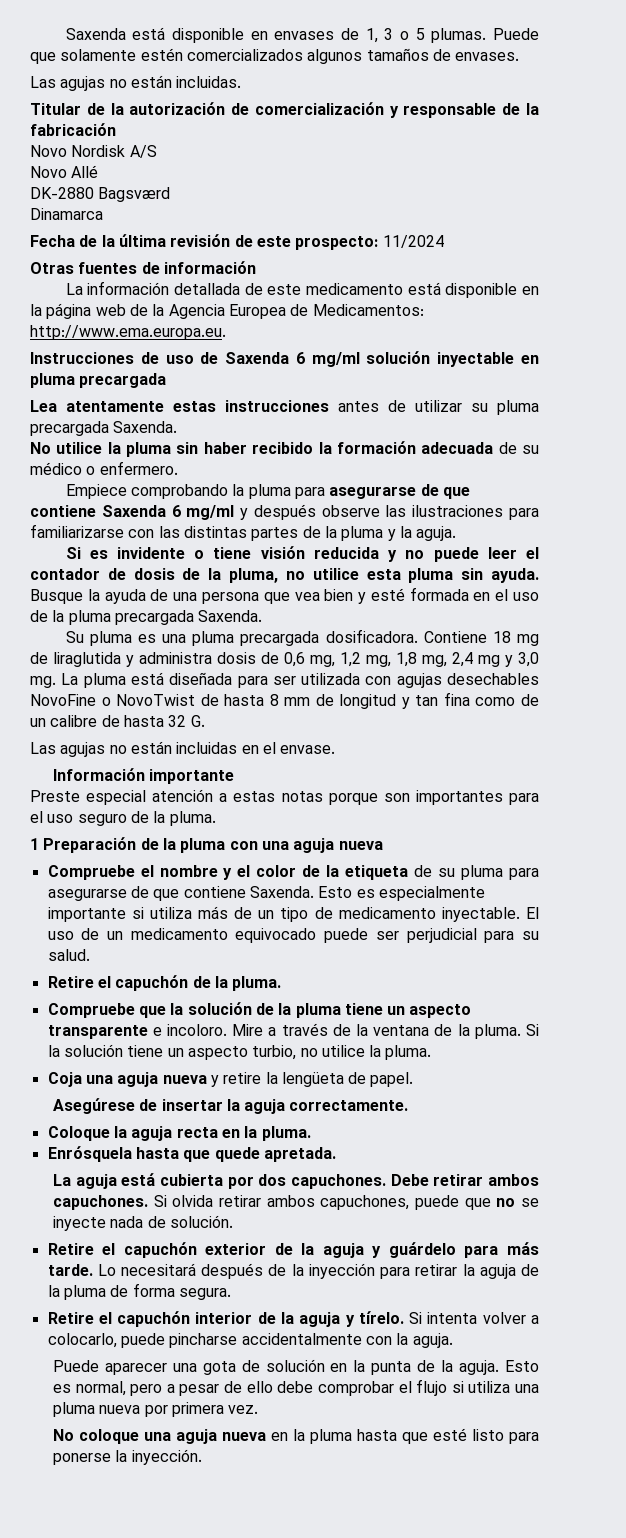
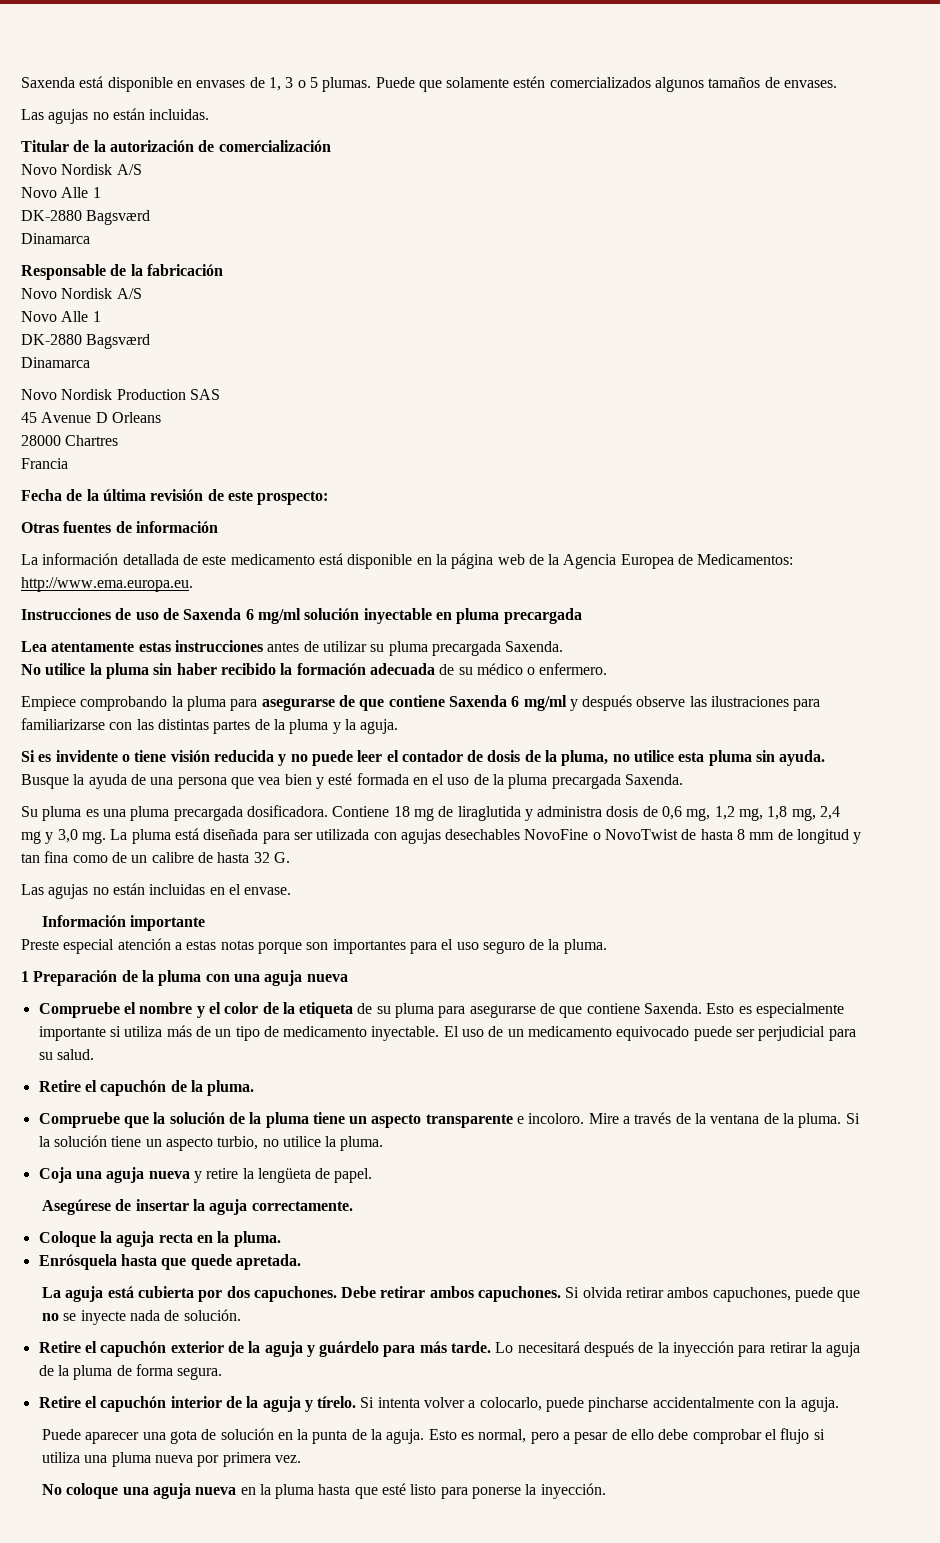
- Titular de la autorización de comercialización y responsable de la fabricación
+ Titular de la autorización de comercialización
  Novo Nordisk A/S
- Novo Allé
+ Novo Alle 1
  DK-2880 Bagsværd
  Dinamarca
+ Responsable de la fabricación
+ Novo Nordisk A/S
+ Novo Alle 1
+ DK-2880 Bagsværd
+ Dinamarca
+ Novo Nordisk Production SAS
+ 45 Avenue D Orleans
+ 28000 Chartres
+ Francia
- Fecha de la última revisión de este prospecto: 11/2024
+ Fecha de la última revisión de este prospecto:

